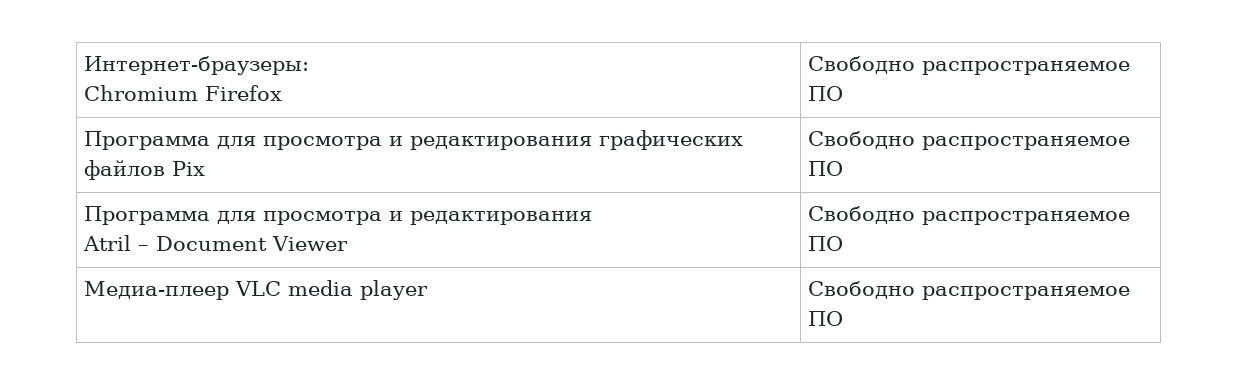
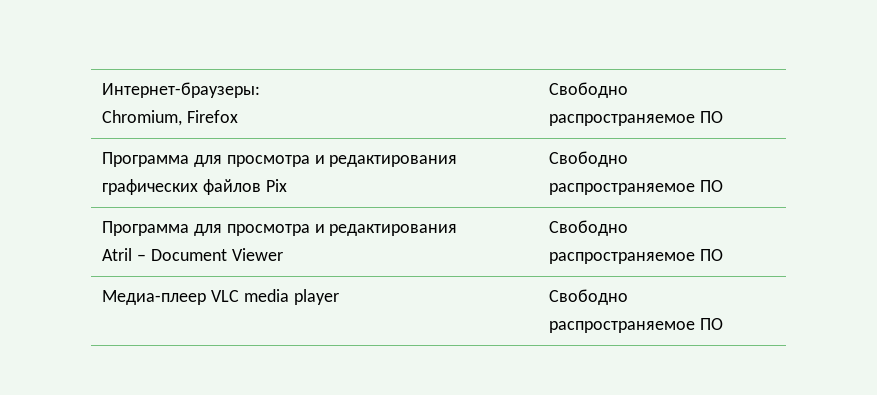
  Интернет-браузеры:
- Chromium Firefox | Свободно распространяемое ПО
+ Chromium, Firefox | Свободно распространяемое ПО

